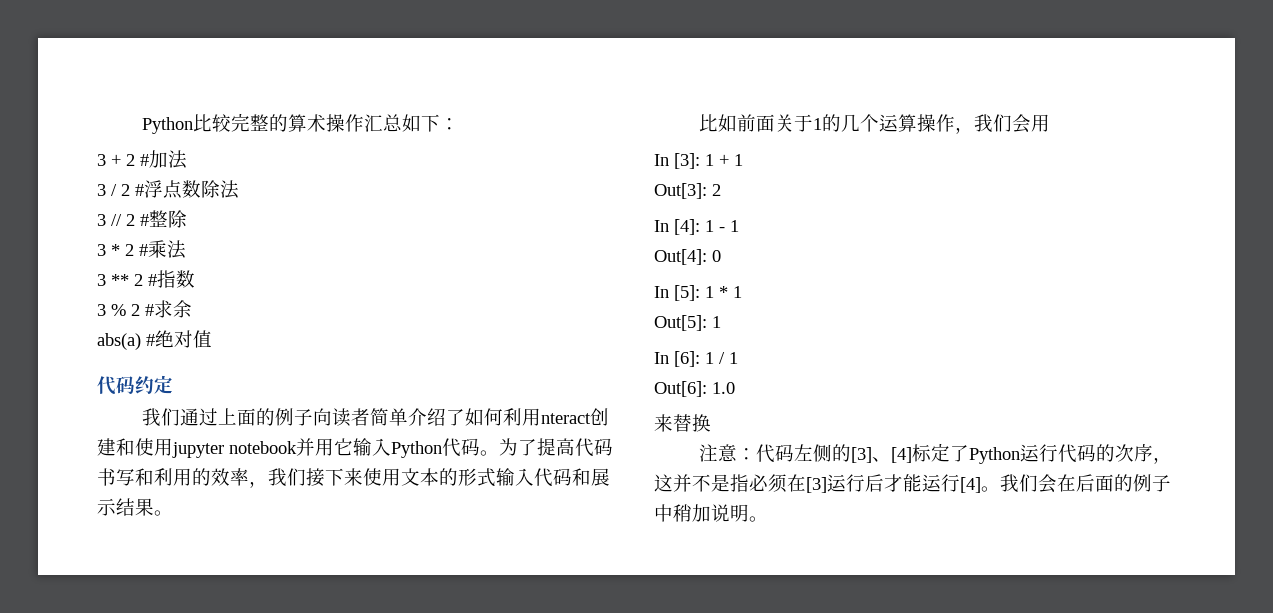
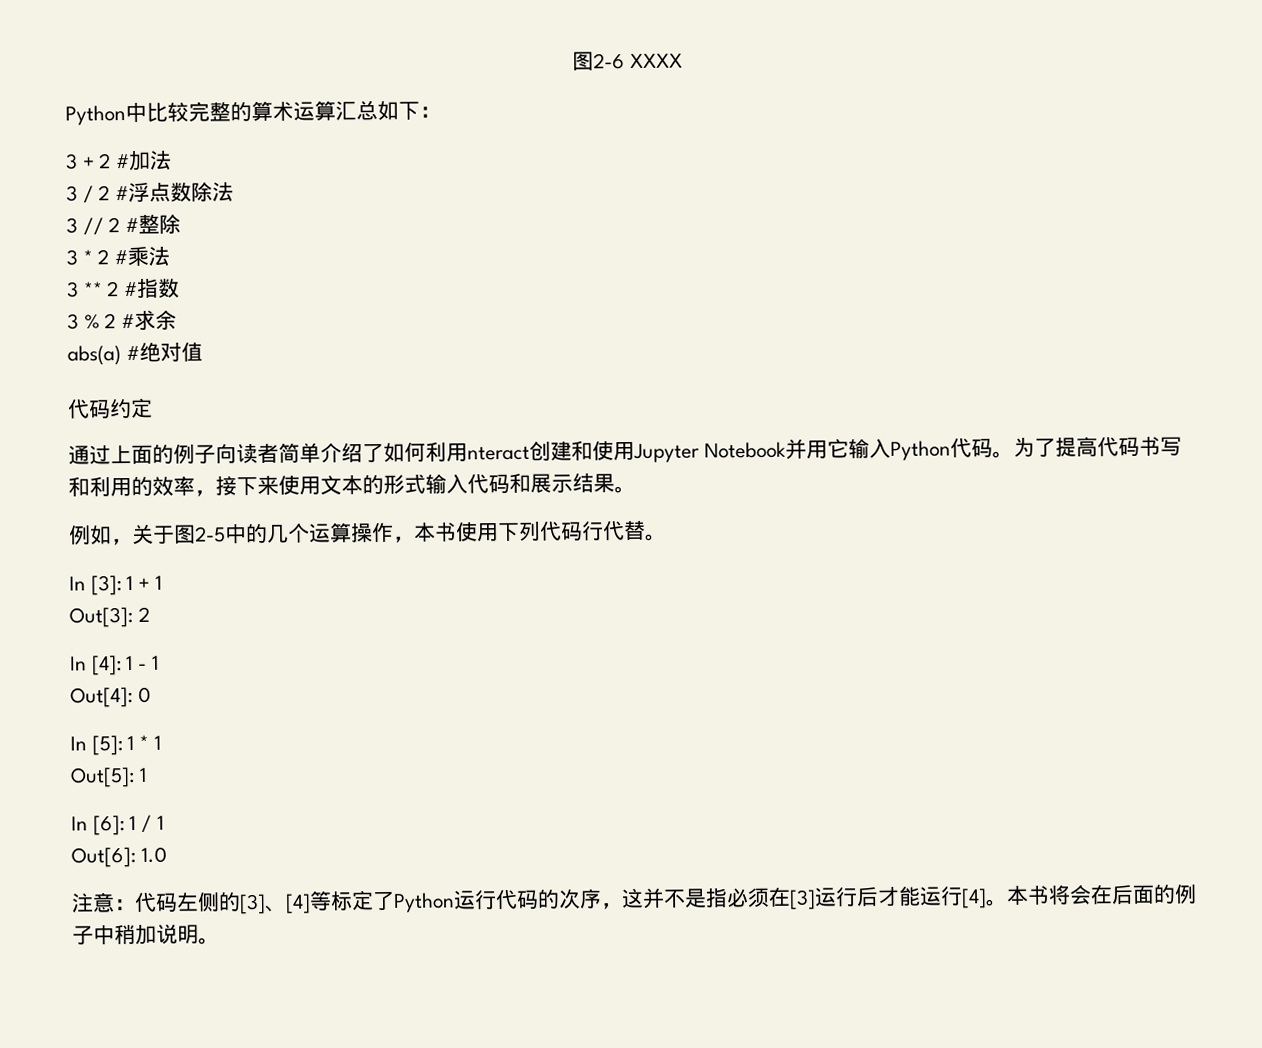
- Python比较完整的算术操作汇总如下：
+ 图2-6 XXXX
+ Python中比较完整的算术运算汇总如下：
- 我们通过上面的例子向读者简单介绍了如何利用nteract创建和使用jupyter notebook并用它输入Python代码。
+ 通过上面的例子向读者简单介绍了如何利用nteract创建和使用Jupyter Notebook并用它输入Python代码。
- 为了提高代码书写和利用的效率，我们接下来使用文本的形式输入代码和展示结果。
+ 为了提高代码书写和利用的效率，接下来使用文本的形式输入代码和展示结果。
- 比如前面关于1的几个运算操作，我们会用
+ 例如，关于图2-5中的几个运算操作，本书使用下列代码行代替。
- 来替换
- 注意：代码左侧的[3]、[4]标定了Python运行代码的次序，这并不是指必须在[3]运行后才能运行[4]。
+ 注意：代码左侧的[3]、[4]等标定了Python运行代码的次序，这并不是指必须在[3]运行后才能运行[4]。
- 我们会在后面的例子中稍加说明。
+ 本书将会在后面的例子中稍加说明。

